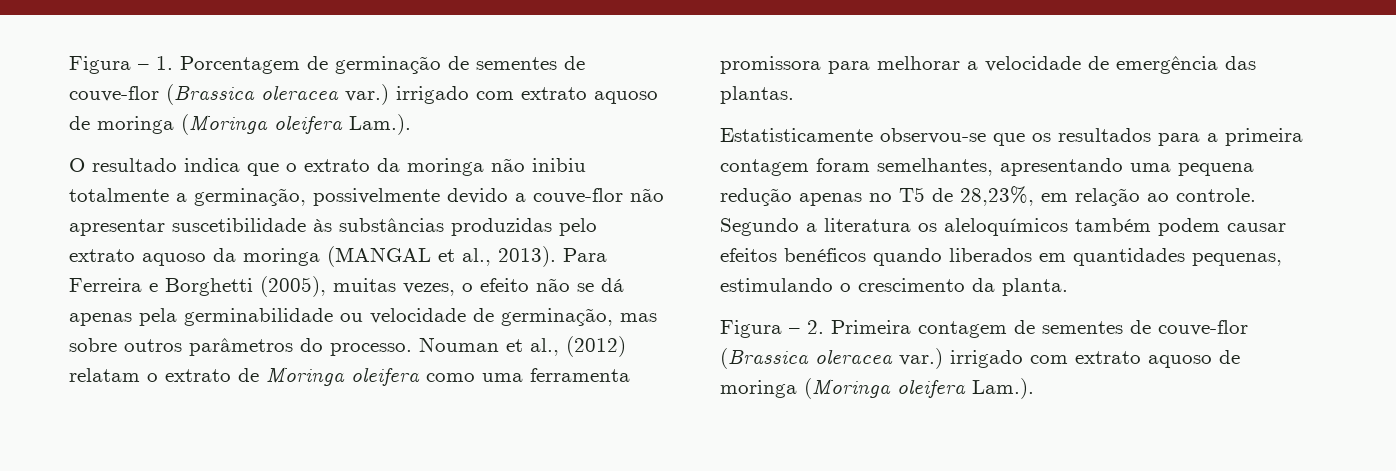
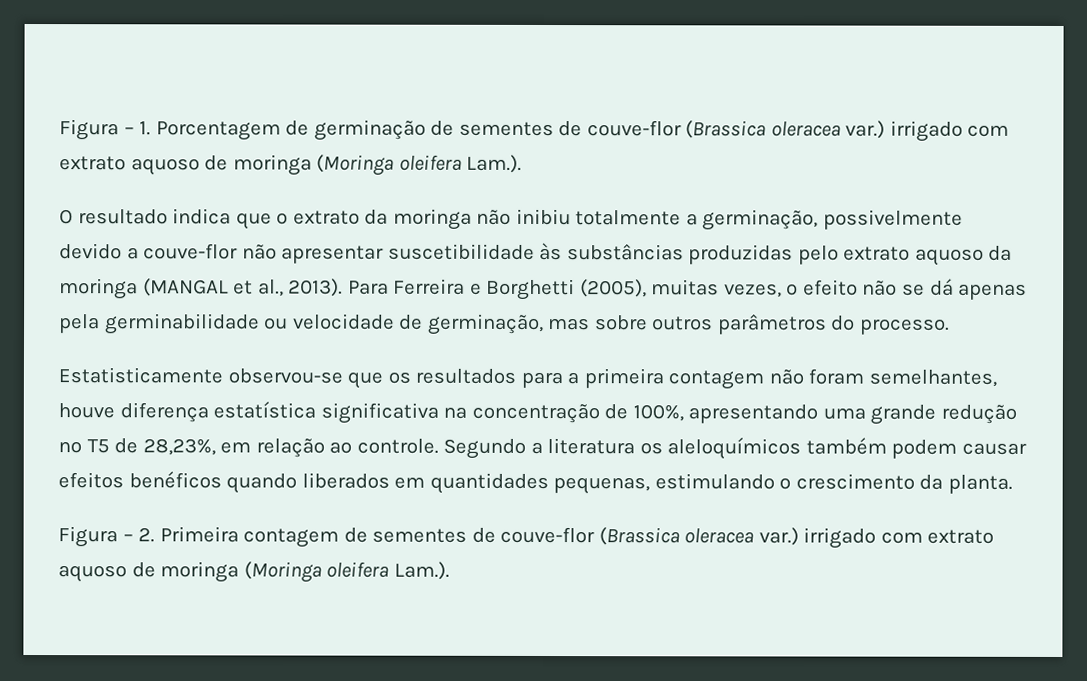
- Nouman et al., (2012) relatam o extrato de Moringa oleifera como uma ferramenta promissora para melhorar a velocidade de emergência das plantas.
- Estatisticamente observou-se que os resultados para a primeira contagem foram semelhantes, apresentando uma pequena redução apenas no T5 de 28,23%, em relação ao controle.
+ Estatisticamente observou-se que os resultados para a primeira contagem não foram semelhantes, houve diferença estatística significativa na concentração de 100%, apresentando uma grande redução no T5 de 28,23%, em relação ao controle.

